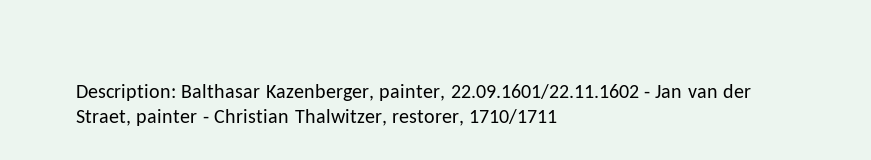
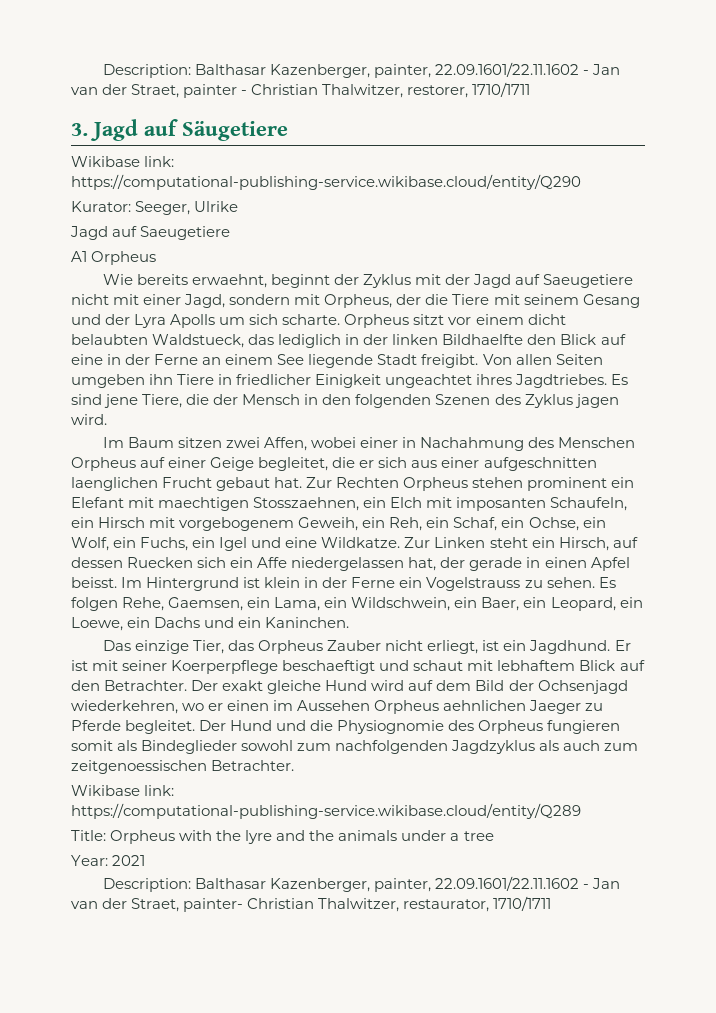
+ 3. Jagd auf Säugetiere
+ Wikibase link: https://computational-publishing-service.wikibase.cloud/entity/Q290
+ Kurator: Seeger, Ulrike
+ Jagd auf Saeugetiere
+ A1 Orpheus
+ Wie bereits erwaehnt, beginnt der Zyklus mit der Jagd auf Saeugetiere nicht mit einer Jagd, sondern mit Orpheus, der die Tiere mit seinem Gesang und der Lyra Apolls um sich scharte. Orpheus sitzt vor einem dicht belaubten Waldstueck, das lediglich in der linken Bildhaelfte den Blick auf eine in der Ferne an einem See liegende Stadt freigibt. Von allen Seiten umgeben ihn Tiere in friedlicher Einigkeit ungeachtet ihres Jagdtriebes. Es sind jene Tiere, die der Mensch in den folgenden Szenen des Zyklus jagen wird.
+ Im Baum sitzen zwei Affen, wobei einer in Nachahmung des Menschen Orpheus auf einer Geige begleitet, die er sich aus einer aufgeschnitten laenglichen Frucht gebaut hat. Zur Rechten Orpheus stehen prominent ein Elefant mit maechtigen Stosszaehnen, ein Elch mit imposanten Schaufeln, ein Hirsch mit vorgebogenem Geweih, ein Reh, ein Schaf, ein Ochse, ein Wolf, ein Fuchs, ein Igel und eine Wildkatze. Zur Linken steht ein Hirsch, auf dessen Ruecken sich ein Affe niedergelassen hat, der gerade in einen Apfel beisst. Im Hintergrund ist klein in der Ferne ein Vogelstrauss zu sehen. Es folgen Rehe, Gaemsen, ein Lama, ein Wildschwein, ein Baer, ein Leopard, ein Loewe, ein Dachs und ein Kaninchen.
+ Das einzige Tier, das Orpheus Zauber nicht erliegt, ist ein Jagdhund. Er ist mit seiner Koerperpflege beschaeftigt und schaut mit lebhaftem Blick auf den Betrachter. Der exakt gleiche Hund wird auf dem Bild der Ochsenjagd wiederkehren, wo er einen im Aussehen Orpheus aehnlichen Jaeger zu Pferde begleitet. Der Hund und die Physiognomie des Orpheus fungieren somit als Bindeglieder sowohl zum nachfolgenden Jagdzyklus als auch zum zeitgenoessischen Betrachter.
+ Wikibase link: https://computational-publishing-service.wikibase.cloud/entity/Q289
+ Title: Orpheus with the lyre and the animals under a tree
+ Year: 2021
+ Description: Balthasar Kazenberger, painter, 22.09.1601/22.11.1602 - Jan van der Straet, painter- Christian Thalwitzer, restaurator, 1710/1711

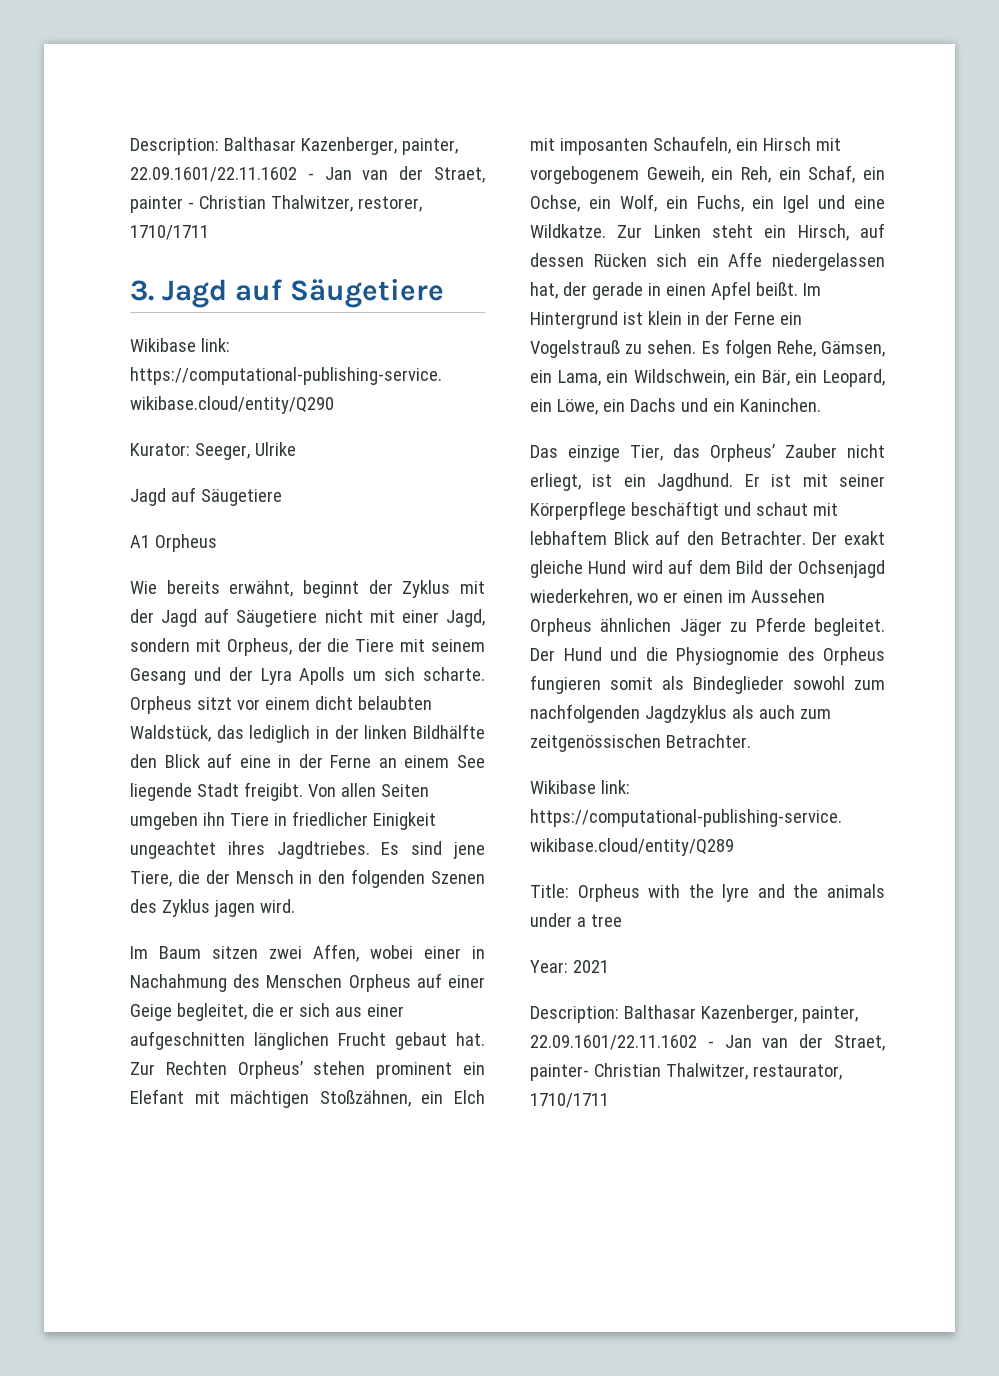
  Kurator: Seeger, Ulrike
- Jagd auf Saeugetiere
+ Jagd auf Säugetiere
- Wie bereits erwaehnt, beginnt der Zyklus mit der Jagd auf Saeugetiere nicht mit einer Jagd, sondern mit Orpheus, der die Tiere mit seinem Gesang und der Lyra Apolls um sich scharte.
+ Wie bereits erwähnt, beginnt der Zyklus mit der Jagd auf Säugetiere nicht mit einer Jagd, sondern mit Orpheus, der die Tiere mit seinem Gesang und der Lyra Apolls um sich scharte.
- Orpheus sitzt vor einem dicht belaubten Waldstueck, das lediglich in der linken Bildhaelfte den Blick auf eine in der Ferne an einem See liegende Stadt freigibt.
+ Orpheus sitzt vor einem dicht belaubten Waldstück, das lediglich in der linken Bildhälfte den Blick auf eine in der Ferne an einem See liegende Stadt freigibt.
- Im Baum sitzen zwei Affen, wobei einer in Nachahmung des Menschen Orpheus auf einer Geige begleitet, die er sich aus einer aufgeschnitten laenglichen Frucht gebaut hat.
+ Im Baum sitzen zwei Affen, wobei einer in Nachahmung des Menschen Orpheus auf einer Geige begleitet, die er sich aus einer aufgeschnitten länglichen Frucht gebaut hat.
- Zur Rechten Orpheus stehen prominent ein Elefant mit maechtigen Stosszaehnen, ein Elch mit imposanten Schaufeln, ein Hirsch mit vorgebogenem Geweih, ein Reh, ein Schaf, ein Ochse, ein Wolf, ein Fuchs, ein Igel und eine Wildkatze.
+ Zur Rechten Orpheus’ stehen prominent ein Elefant mit mächtigen Stoßzähnen, ein Elch mit imposanten Schaufeln, ein Hirsch mit vorgebogenem Geweih, ein Reh, ein Schaf, ein Ochse, ein Wolf, ein Fuchs, ein Igel und eine Wildkatze.
- Zur Linken steht ein Hirsch, auf dessen Ruecken sich ein Affe niedergelassen hat, der gerade in einen Apfel beisst.
+ Zur Linken steht ein Hirsch, auf dessen Rücken sich ein Affe niedergelassen hat, der gerade in einen Apfel beißt.
- Im Hintergrund ist klein in der Ferne ein Vogelstrauss zu sehen.
+ Im Hintergrund ist klein in der Ferne ein Vogelstrauß zu sehen.
- Es folgen Rehe, Gaemsen, ein Lama, ein Wildschwein, ein Baer, ein Leopard, ein Loewe, ein Dachs und ein Kaninchen.
+ Es folgen Rehe, Gämsen, ein Lama, ein Wildschwein, ein Bär, ein Leopard, ein Löwe, ein Dachs und ein Kaninchen.
- Das einzige Tier, das Orpheus Zauber nicht erliegt, ist ein Jagdhund.
+ Das einzige Tier, das Orpheus’ Zauber nicht erliegt, ist ein Jagdhund.
- Er ist mit seiner Koerperpflege beschaeftigt und schaut mit lebhaftem Blick auf den Betrachter.
+ Er ist mit seiner Körperpflege beschäftigt und schaut mit lebhaftem Blick auf den Betrachter.
- Der exakt gleiche Hund wird auf dem Bild der Ochsenjagd wiederkehren, wo er einen im Aussehen Orpheus aehnlichen Jaeger zu Pferde begleitet.
+ Der exakt gleiche Hund wird auf dem Bild der Ochsenjagd wiederkehren, wo er einen im Aussehen Orpheus ähnlichen Jäger zu Pferde begleitet.
- Der Hund und die Physiognomie des Orpheus fungieren somit als Bindeglieder sowohl zum nachfolgenden Jagdzyklus als auch zum zeitgenoessischen Betrachter.
+ Der Hund und die Physiognomie des Orpheus fungieren somit als Bindeglieder sowohl zum nachfolgenden Jagdzyklus als auch zum zeitgenössischen Betrachter.

